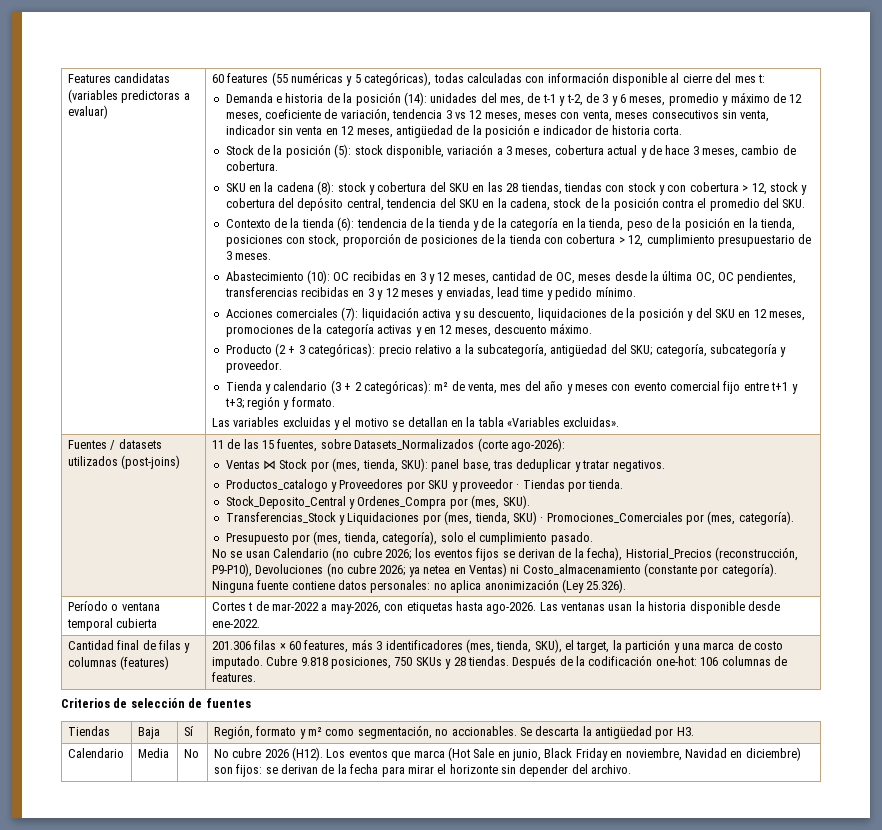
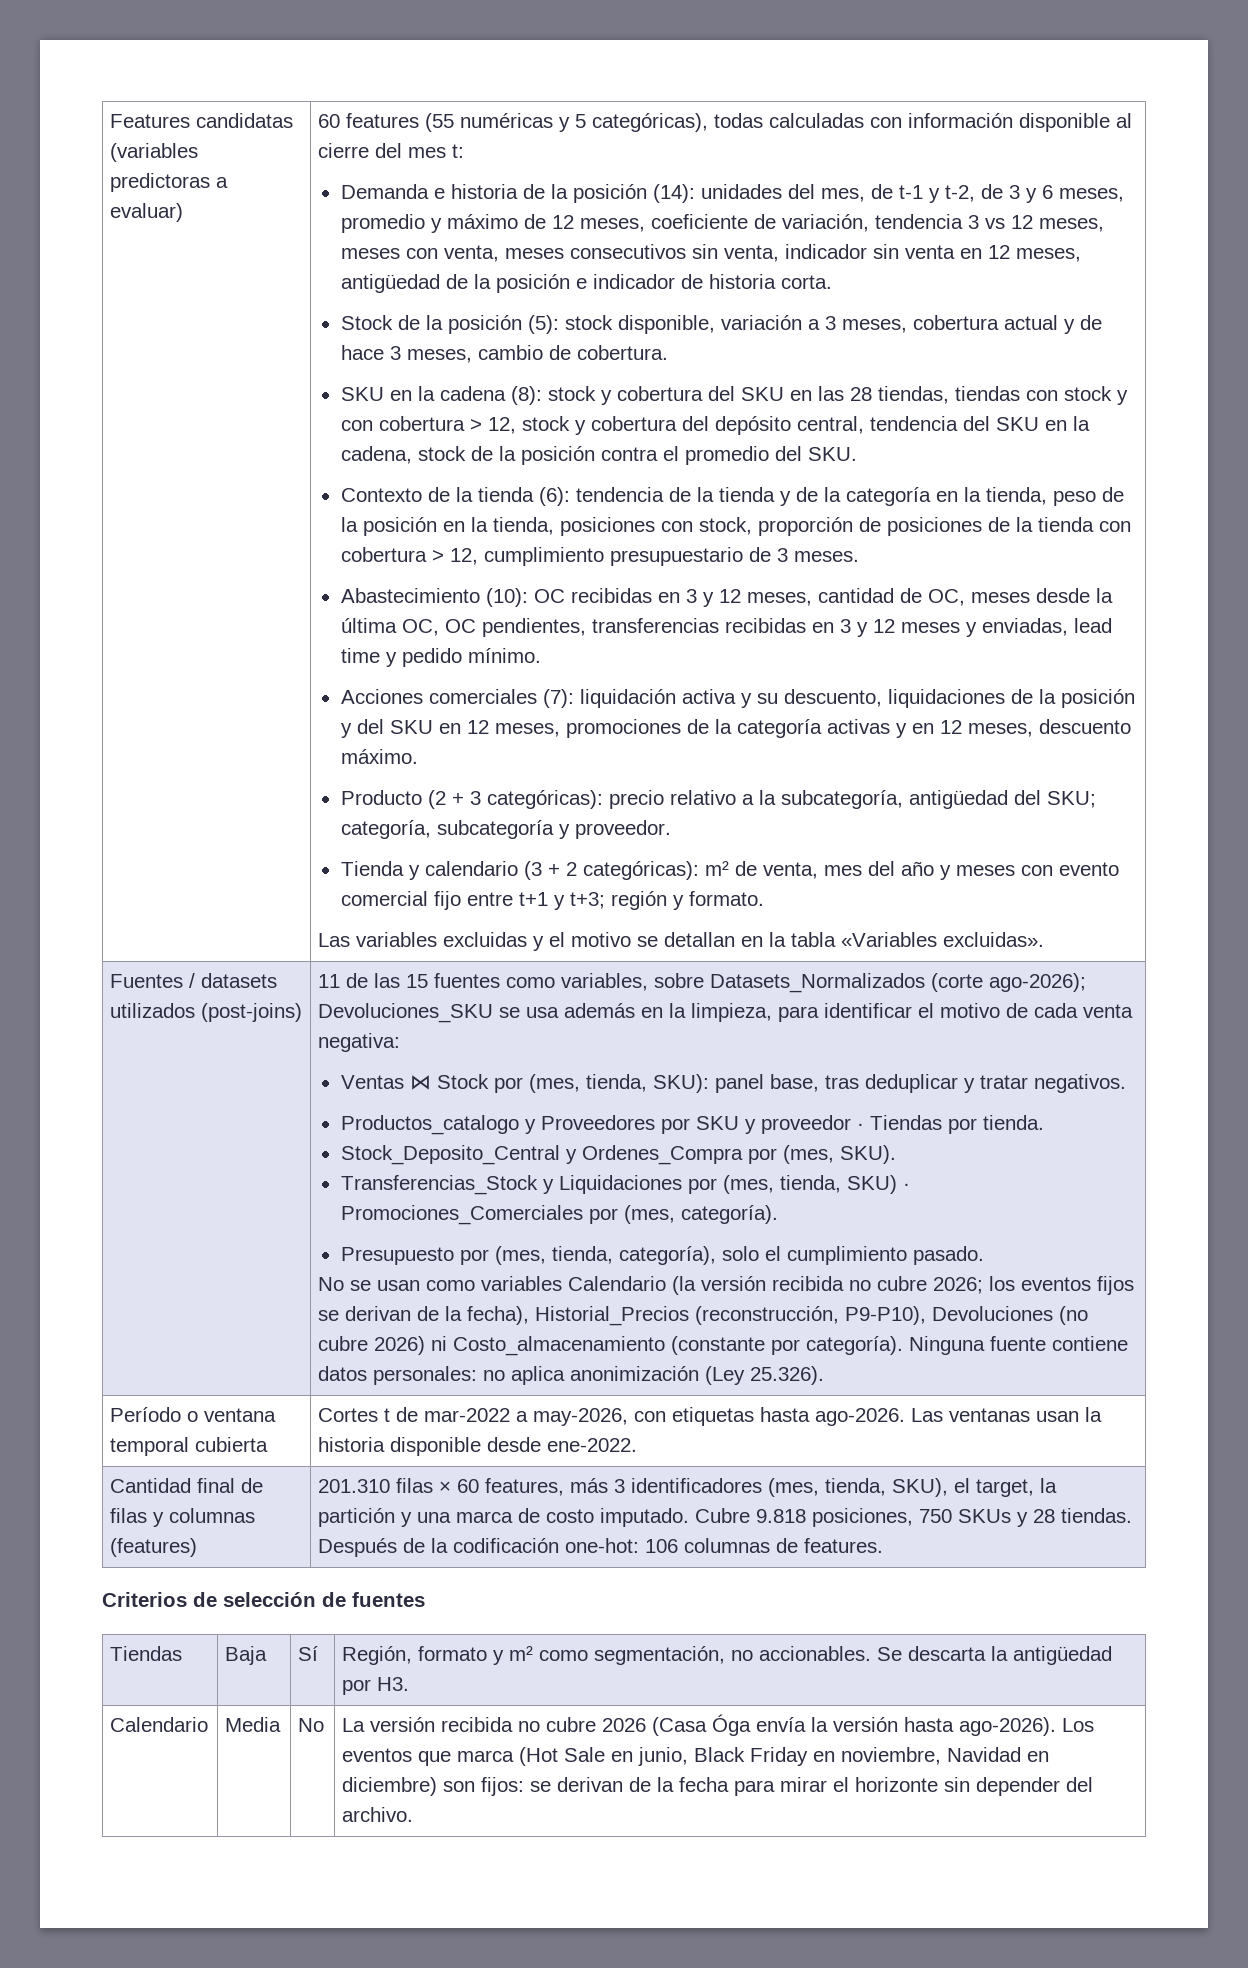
- 11 de las 15 fuentes, sobre Datasets_Normalizados (corte ago-2026):
+ 11 de las 15 fuentes como variables, sobre Datasets_Normalizados (corte ago-2026); Devoluciones_SKU se usa además en la limpieza, para identificar el motivo de cada venta negativa:
- No se usan Calendario (no cubre 2026; los eventos fijos se derivan de la fecha), Historial_Precios (reconstrucción, P9-P10), Devoluciones (no cubre 2026; ya netea en Ventas) ni Costo_almacenamiento (constante por categoría).
+ No se usan como variables Calendario (la versión recibida no cubre 2026; los eventos fijos se derivan de la fecha), Historial_Precios (reconstrucción, P9-P10), Devoluciones (no cubre 2026) ni Costo_almacenamiento (constante por categoría).
- 201.306 filas × 60 features, más 3 identificadores (mes, tienda, SKU), el target, la partición y una marca de costo imputado.
+ 201.310 filas × 60 features, más 3 identificadores (mes, tienda, SKU), el target, la partición y una marca de costo imputado.
- No cubre 2026 (H12).
+ La versión recibida no cubre 2026 (Casa Óga envía la versión hasta ago-2026).

